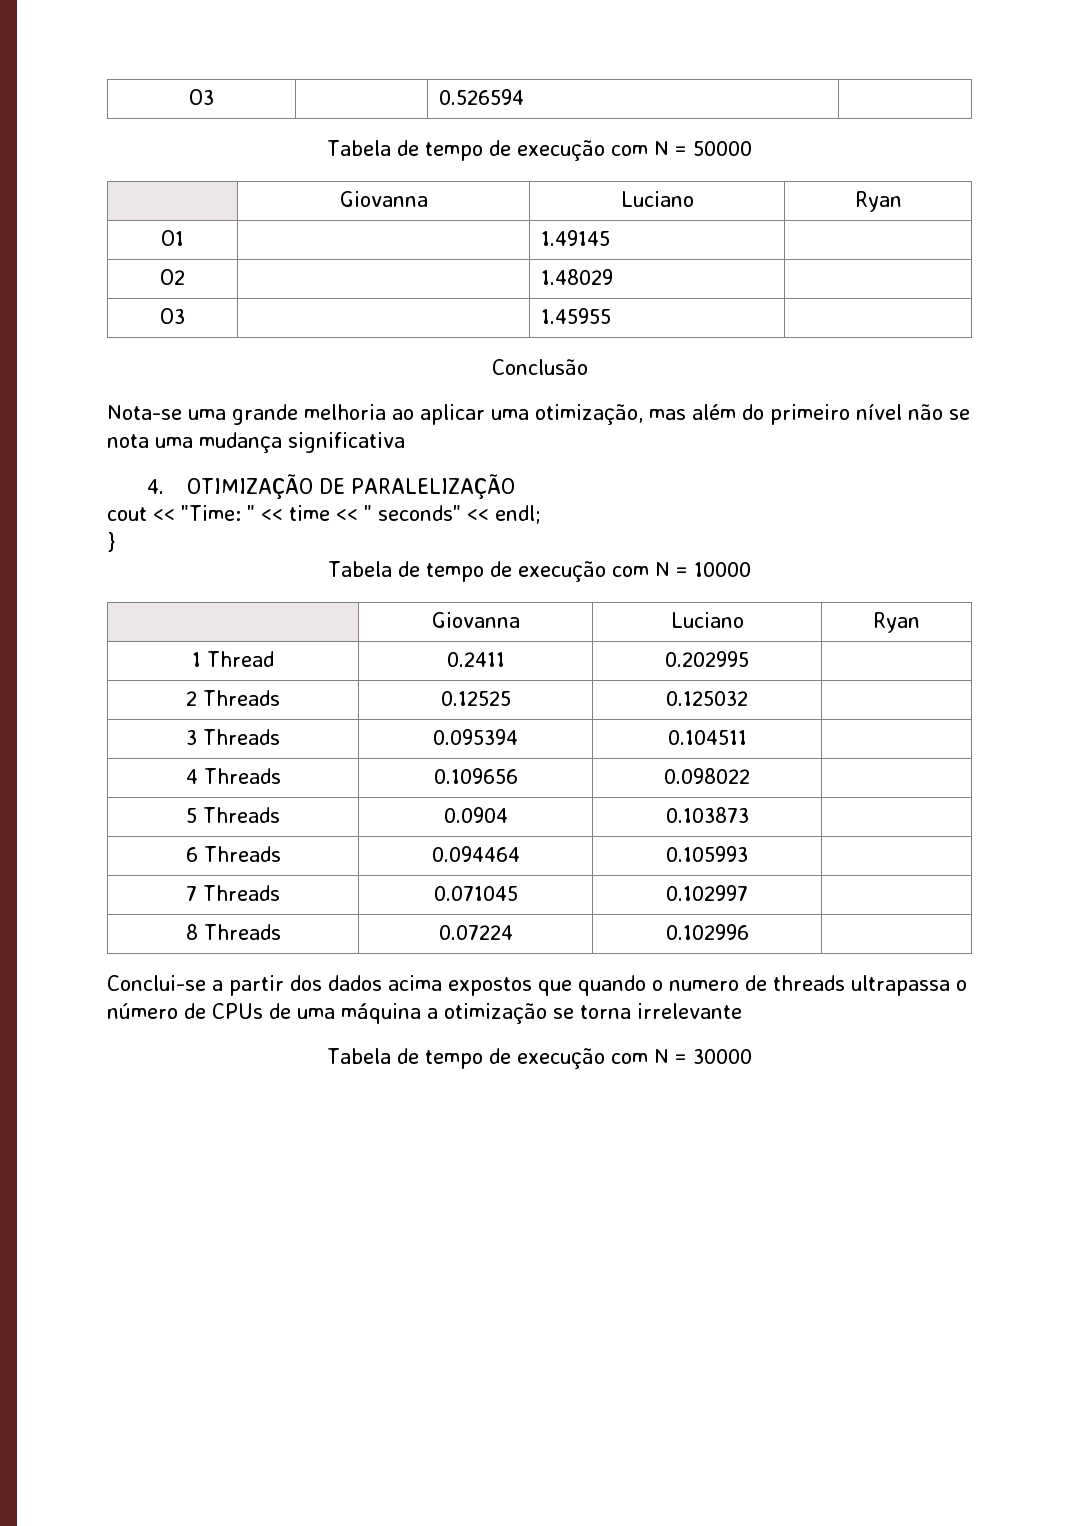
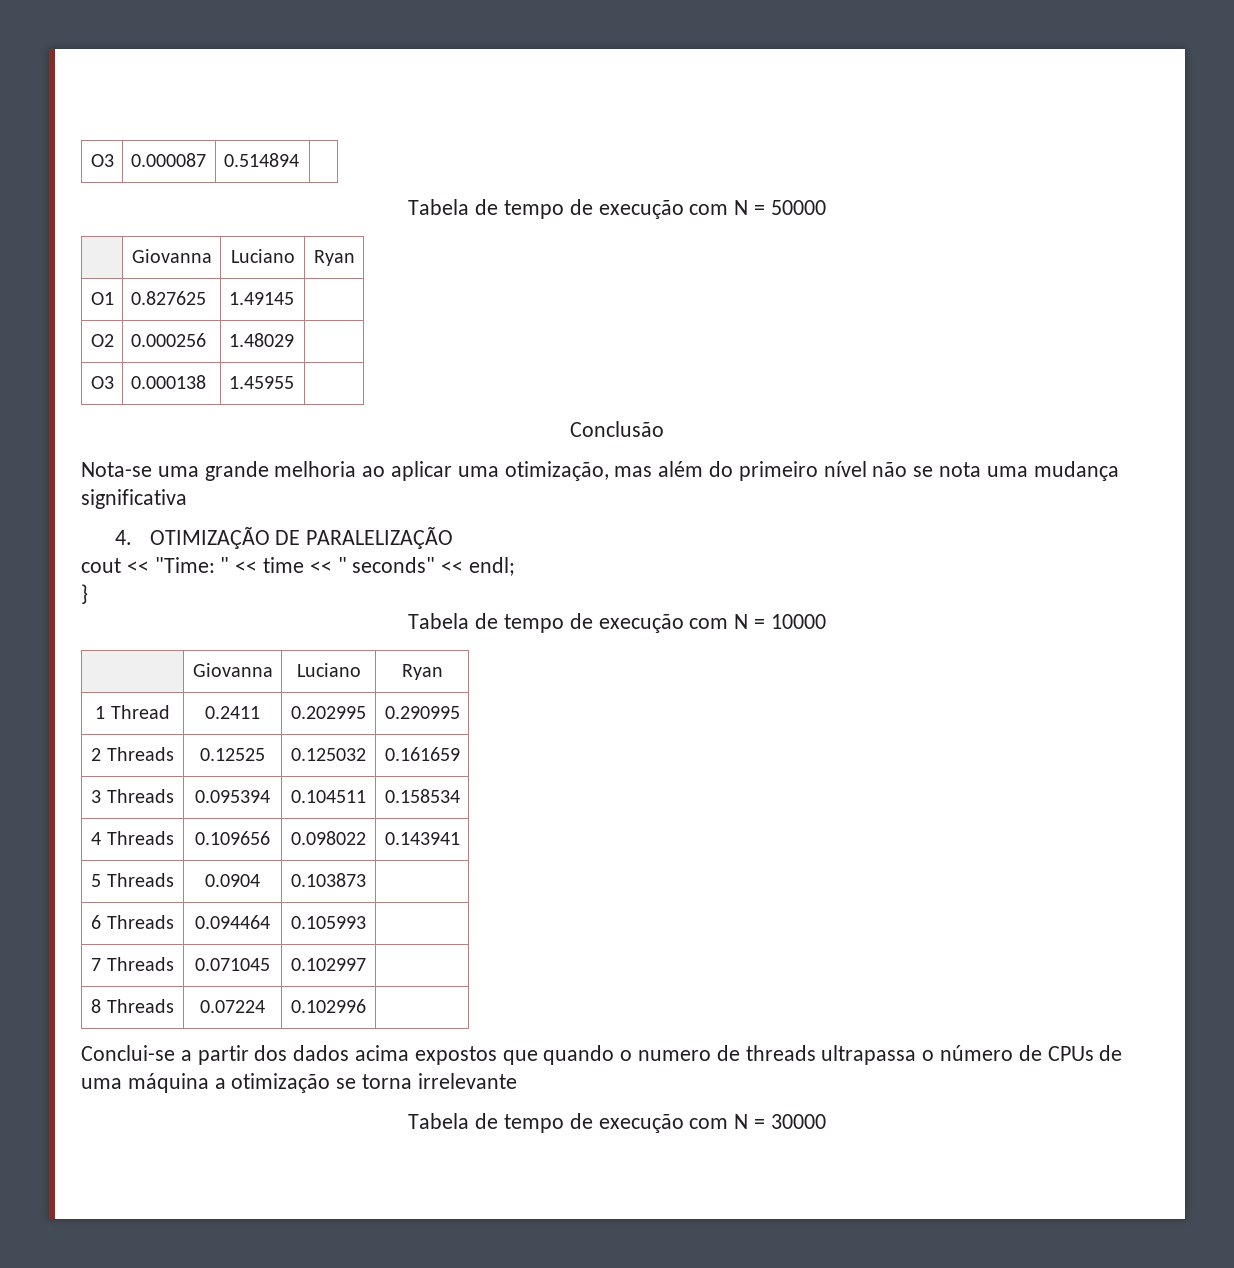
- O3 | | 0.526594 |
+ O3 | 0.000087 | 0.514894 |
- O1 | | 1.49145 |
+ O1 | 0.827625 | 1.49145 |
- O2 | | 1.48029 |
+ O2 | 0.000256 | 1.48029 |
- O3 | | 1.45955 |
+ O3 | 0.000138 | 1.45955 |
- 1 Thread | 0.2411 | 0.202995 |
+ 1 Thread | 0.2411 | 0.202995 | 0.290995
- 2 Threads | 0.12525 | 0.125032 |
+ 2 Threads | 0.12525 | 0.125032 | 0.161659
- 3 Threads | 0.095394 | 0.104511 |
+ 3 Threads | 0.095394 | 0.104511 | 0.158534
- 4 Threads | 0.109656 | 0.098022 |
+ 4 Threads | 0.109656 | 0.098022 | 0.143941

